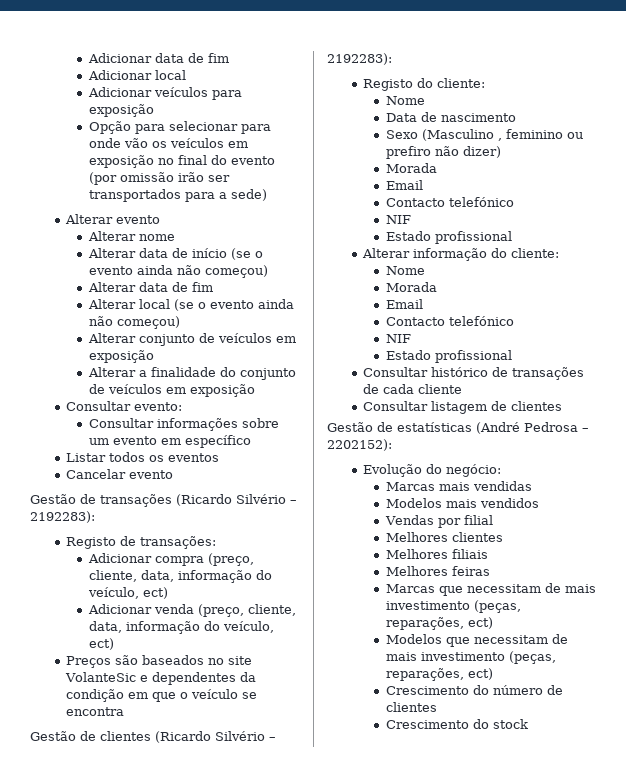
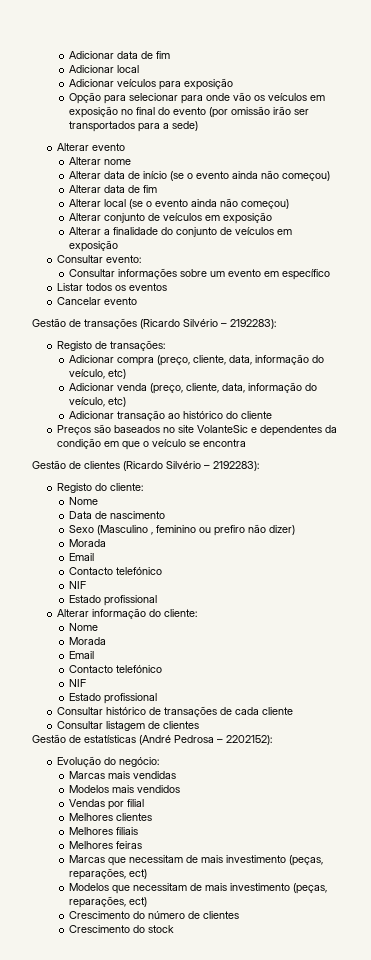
- Adicionar compra (preço, cliente, data, informação do veículo, ect)
+ Adicionar compra (preço, cliente, data, informação do veículo, etc)
- Adicionar venda (preço, cliente, data, informação do veículo, ect)
+ Adicionar venda (preço, cliente, data, informação do veículo, etc)
+ Adicionar transação ao histórico do cliente

